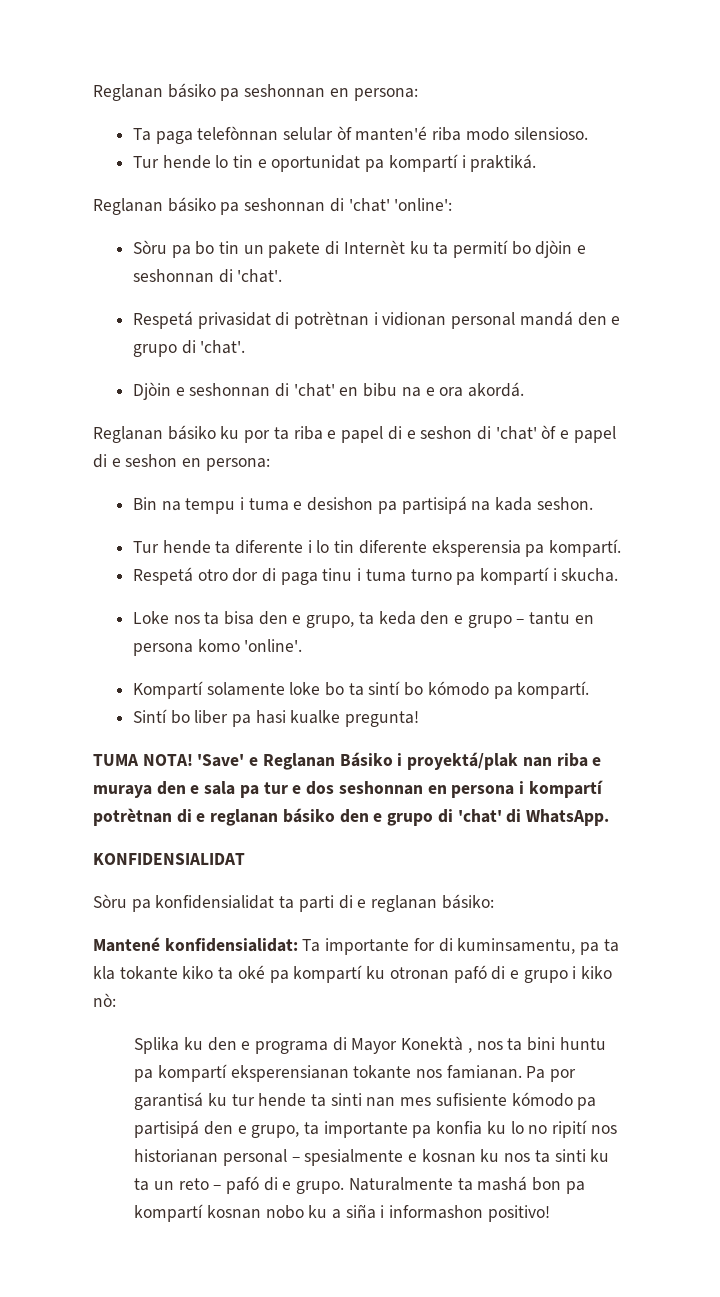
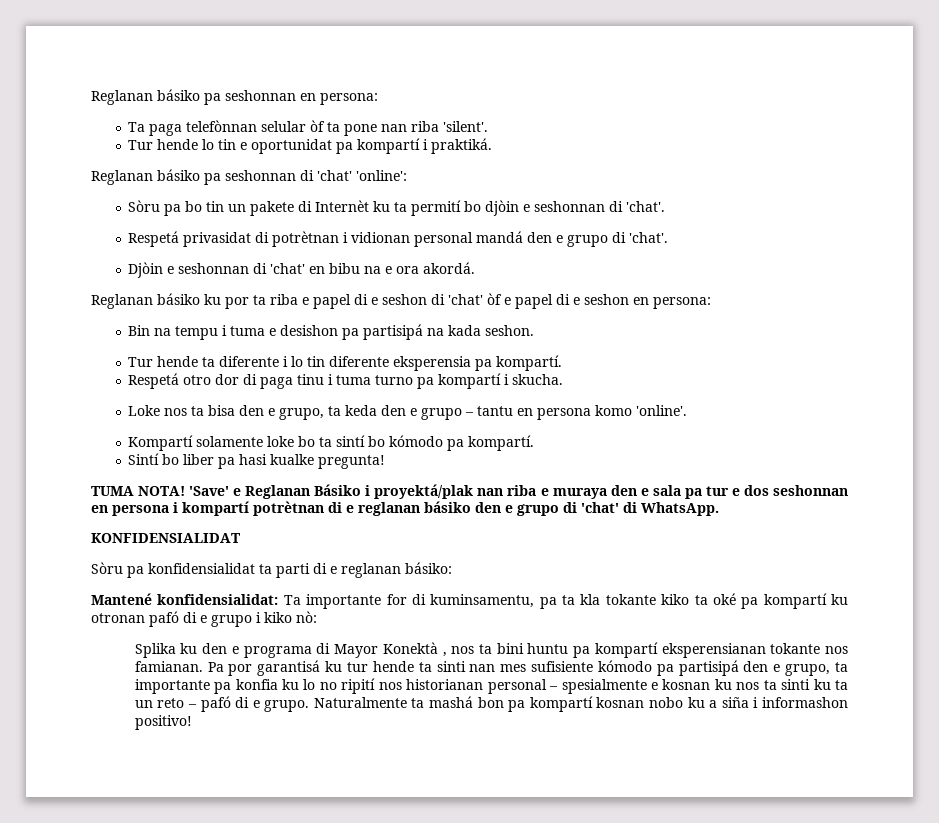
- Ta paga telefònnan selular òf manten'é riba modo silensioso.
+ Ta paga telefònnan selular òf ta pone nan riba 'silent'.

